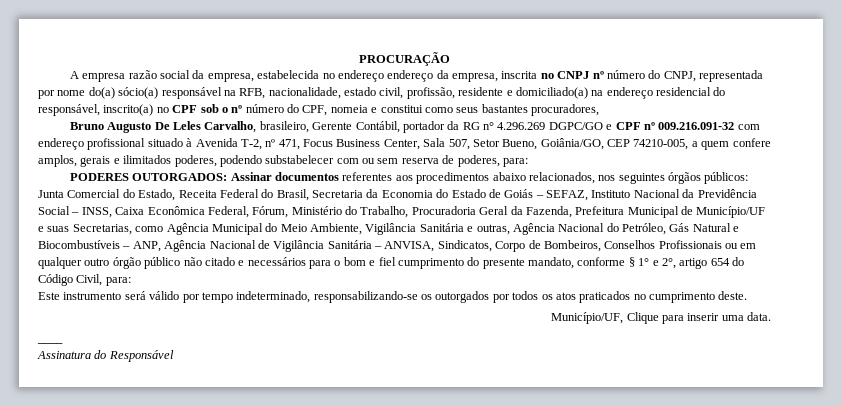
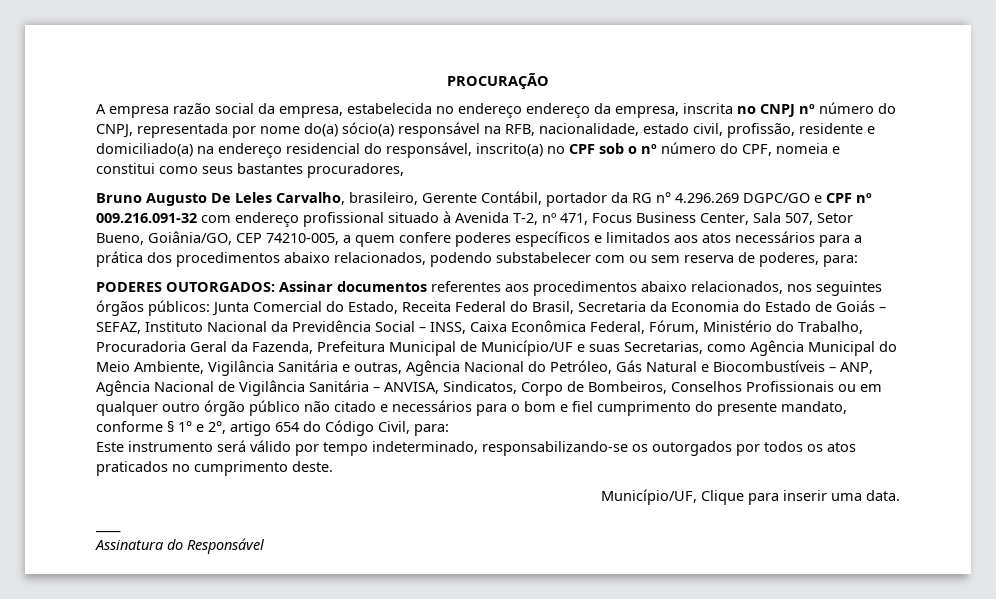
- Bruno Augusto De Leles Carvalho, brasileiro, Gerente Contábil, portador da RG n° 4.296.269 DGPC/GO e CPF nº 009.216.091-32 com endereço profissional situado à Avenida T-2, nº 471, Focus Business Center, Sala 507, Setor Bueno, Goiânia/GO, CEP 74210-005, a quem confere amplos, gerais e ilimitados poderes, podendo substabelecer com ou sem reserva de poderes, para:
+ Bruno Augusto De Leles Carvalho, brasileiro, Gerente Contábil, portador da RG n° 4.296.269 DGPC/GO e CPF nº 009.216.091-32 com endereço profissional situado à Avenida T-2, nº 471, Focus Business Center, Sala 507, Setor Bueno, Goiânia/GO, CEP 74210-005, a quem confere poderes específicos e limitados aos atos necessários para a prática dos procedimentos abaixo relacionados, podendo substabelecer com ou sem reserva de poderes, para:

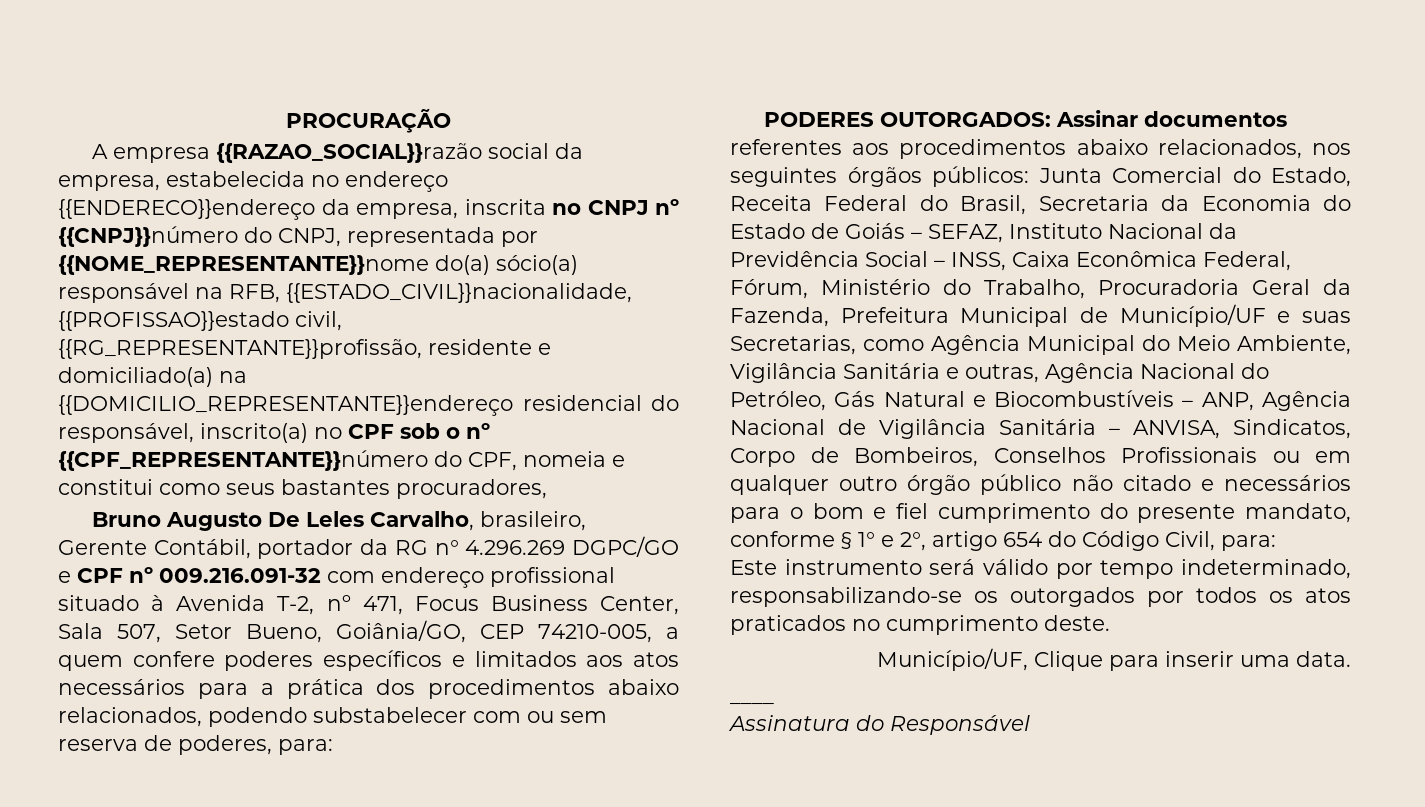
- A empresa razão social da empresa, estabelecida no endereço endereço da empresa, inscrita no CNPJ nº número do CNPJ, representada por nome do(a) sócio(a) responsável na RFB, nacionalidade, estado civil, profissão, residente e domiciliado(a) na endereço residencial do responsável, inscrito(a) no CPF sob o nº número do CPF, nomeia e constitui como seus bastantes procuradores,
+ A empresa {{RAZAO_SOCIAL}}razão social da empresa, estabelecida no endereço {{ENDERECO}}endereço da empresa, inscrita no CNPJ nº {{CNPJ}}número do CNPJ, representada por {{NOME_REPRESENTANTE}}nome do(a) sócio(a) responsável na RFB, {{ESTADO_CIVIL}}nacionalidade, {{PROFISSAO}}estado civil, {{RG_REPRESENTANTE}}profissão, residente e domiciliado(a) na {{DOMICILIO_REPRESENTANTE}}endereço residencial do responsável, inscrito(a) no CPF sob o nº {{CPF_REPRESENTANTE}}número do CPF, nomeia e constitui como seus bastantes procuradores,

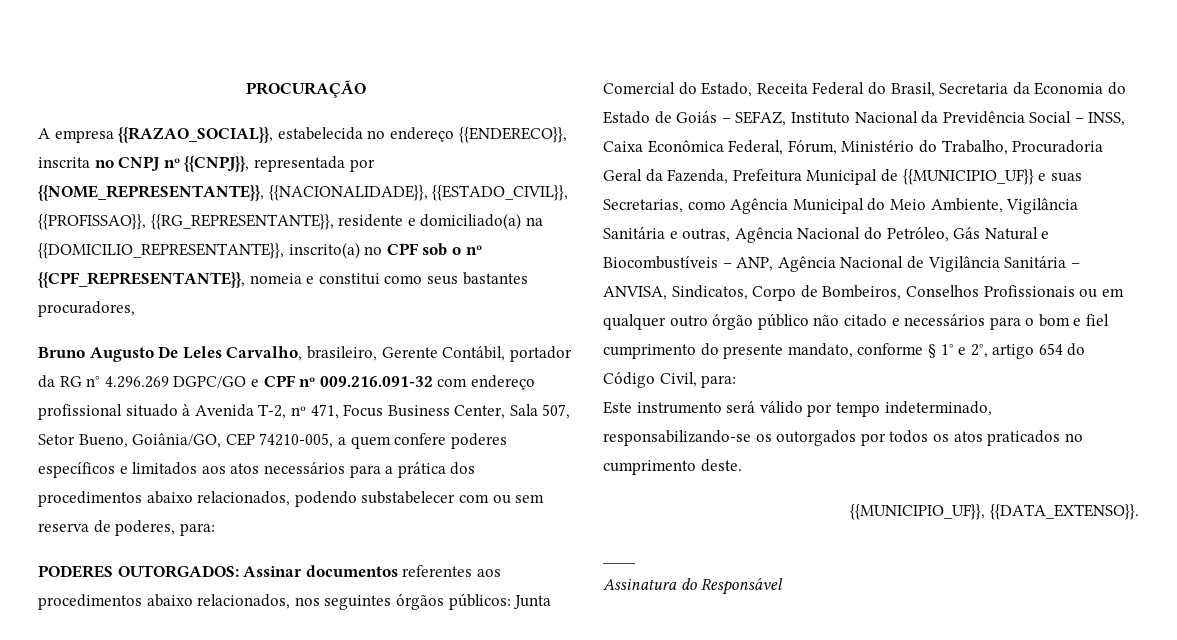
- A empresa {{RAZAO_SOCIAL}}razão social da empresa, estabelecida no endereço {{ENDERECO}}endereço da empresa, inscrita no CNPJ nº {{CNPJ}}número do CNPJ, representada por {{NOME_REPRESENTANTE}}nome do(a) sócio(a) responsável na RFB, {{ESTADO_CIVIL}}nacionalidade, {{PROFISSAO}}estado civil, {{RG_REPRESENTANTE}}profissão, residente e domiciliado(a) na {{DOMICILIO_REPRESENTANTE}}endereço residencial do responsável, inscrito(a) no CPF sob o nº {{CPF_REPRESENTANTE}}número do CPF, nomeia e constitui como seus bastantes procuradores,
+ A empresa {{RAZAO_SOCIAL}}, estabelecida no endereço {{ENDERECO}}, inscrita no CNPJ nº {{CNPJ}}, representada por {{NOME_REPRESENTANTE}}, {{NACIONALIDADE}}, {{ESTADO_CIVIL}}, {{PROFISSAO}}, {{RG_REPRESENTANTE}}, residente e domiciliado(a) na {{DOMICILIO_REPRESENTANTE}}, inscrito(a) no CPF sob o nº {{CPF_REPRESENTANTE}}, nomeia e constitui como seus bastantes procuradores,
- Junta Comercial do Estado, Receita Federal do Brasil, Secretaria da Economia do Estado de Goiás – SEFAZ, Instituto Nacional da Previdência Social – INSS, Caixa Econômica Federal, Fórum, Ministério do Trabalho, Procuradoria Geral da Fazenda, Prefeitura Municipal de Município/UF e suas Secretarias, como Agência Municipal do Meio Ambiente, Vigilância Sanitária e outras, Agência Nacional do Petróleo, Gás Natural e Biocombustíveis – ANP, Agência Nacional de Vigilância Sanitária – ANVISA, Sindicatos, Corpo de Bombeiros, Conselhos Profissionais ou em qualquer outro órgão público não citado e necessários para o bom e fiel cumprimento do presente mandato, conforme § 1° e 2°, artigo 654 do Código Civil, para:
+ Junta Comercial do Estado, Receita Federal do Brasil, Secretaria da Economia do Estado de Goiás – SEFAZ, Instituto Nacional da Previdência Social – INSS, Caixa Econômica Federal, Fórum, Ministério do Trabalho, Procuradoria Geral da Fazenda, Prefeitura Municipal de {{MUNICIPIO_UF}} e suas Secretarias, como Agência Municipal do Meio Ambiente, Vigilância Sanitária e outras, Agência Nacional do Petróleo, Gás Natural e Biocombustíveis – ANP, Agência Nacional de Vigilância Sanitária – ANVISA, Sindicatos, Corpo de Bombeiros, Conselhos Profissionais ou em qualquer outro órgão público não citado e necessários para o bom e fiel cumprimento do presente mandato, conforme § 1° e 2°, artigo 654 do Código Civil, para:
- Município/UF, Clique para inserir uma data.
+ {{MUNICIPIO_UF}}, {{DATA_EXTENSO}}.

